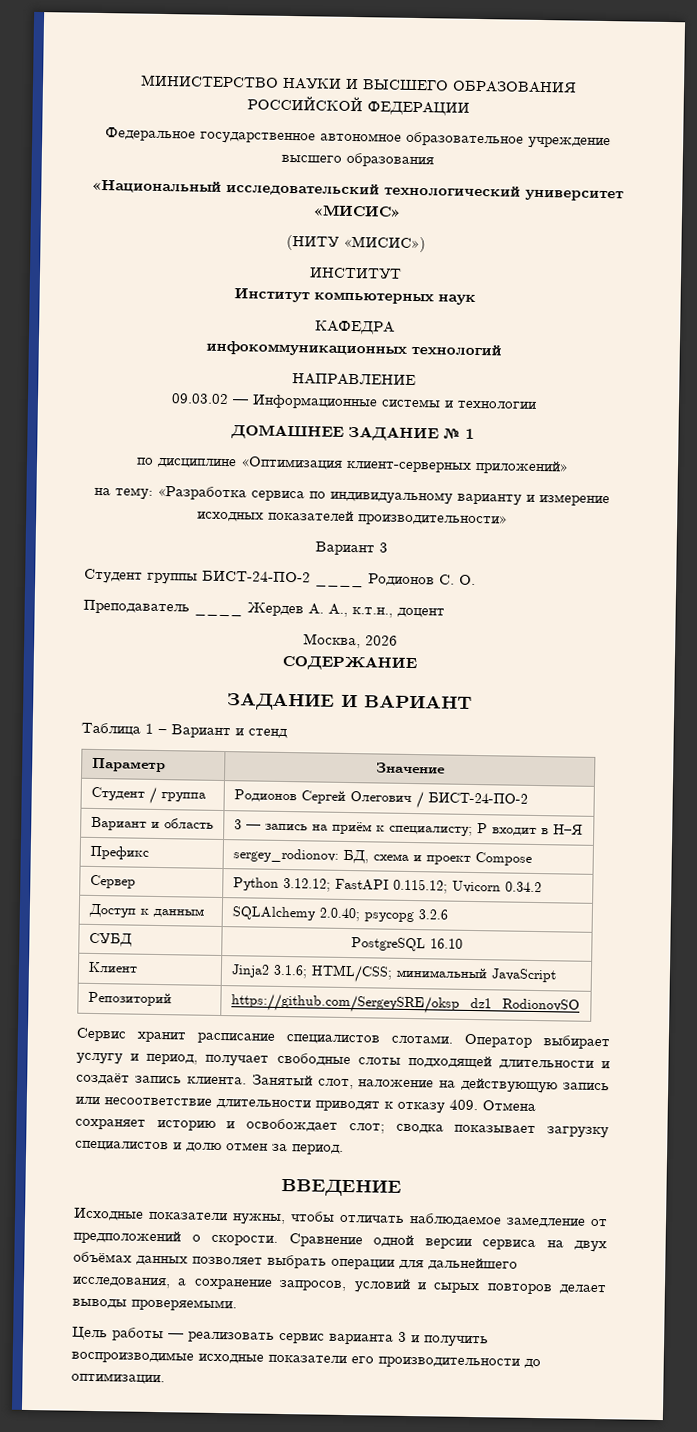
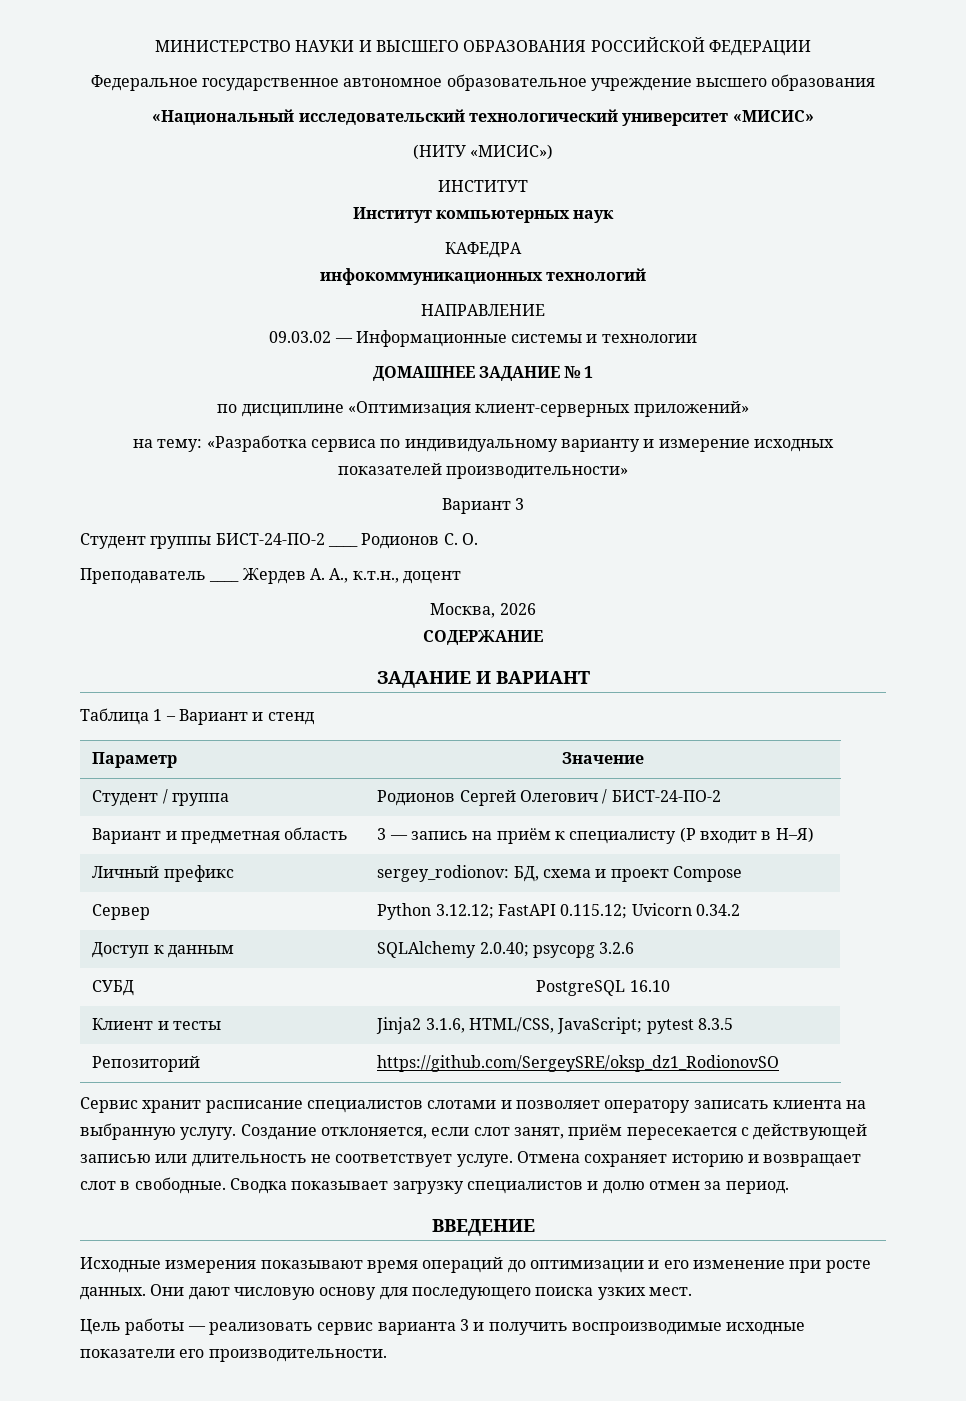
- Вариант и область | 3 — запись на приём к специалисту; Р входит в Н–Я
- Префикс | sergey_rodionov: БД, схема и проект Compose
+ Вариант и предметная область | 3 — запись на приём к специалисту (Р входит в Н–Я)
+ Личный префикс | sergey_rodionov: БД, схема и проект Compose
- Клиент | Jinja2 3.1.6; HTML/CSS; минимальный JavaScript
+ Клиент и тесты | Jinja2 3.1.6, HTML/CSS, JavaScript; pytest 8.3.5
- Сервис хранит расписание специалистов слотами. Оператор выбирает услугу и период, получает свободные слоты подходящей длительности и создаёт запись клиента. Занятый слот, наложение на действующую запись или несоответствие длительности приводят к отказу 409. Отмена сохраняет историю и освобождает слот; сводка показывает загрузку специалистов и долю отмен за период.
+ Сервис хранит расписание специалистов слотами и позволяет оператору записать клиента на выбранную услугу. Создание отклоняется, если слот занят, приём пересекается с действующей записью или длительность не соответствует услуге. Отмена сохраняет историю и возвращает слот в свободные. Сводка показывает загрузку специалистов и долю отмен за период.
- Исходные показатели нужны, чтобы отличать наблюдаемое замедление от предположений о скорости. Сравнение одной версии сервиса на двух объёмах данных позволяет выбрать операции для дальнейшего исследования, а сохранение запросов, условий и сырых повторов делает выводы проверяемыми.
+ Исходные измерения показывают время операций до оптимизации и его изменение при росте данных. Они дают числовую основу для последующего поиска узких мест.
- Цель работы — реализовать сервис варианта 3 и получить воспроизводимые исходные показатели его производительности до оптимизации.
+ Цель работы — реализовать сервис варианта 3 и получить воспроизводимые исходные показатели его производительности.

